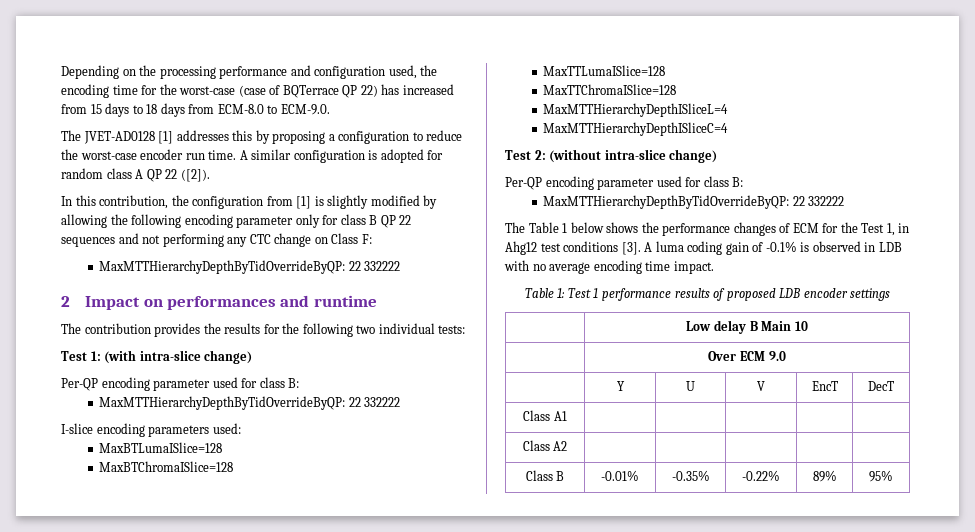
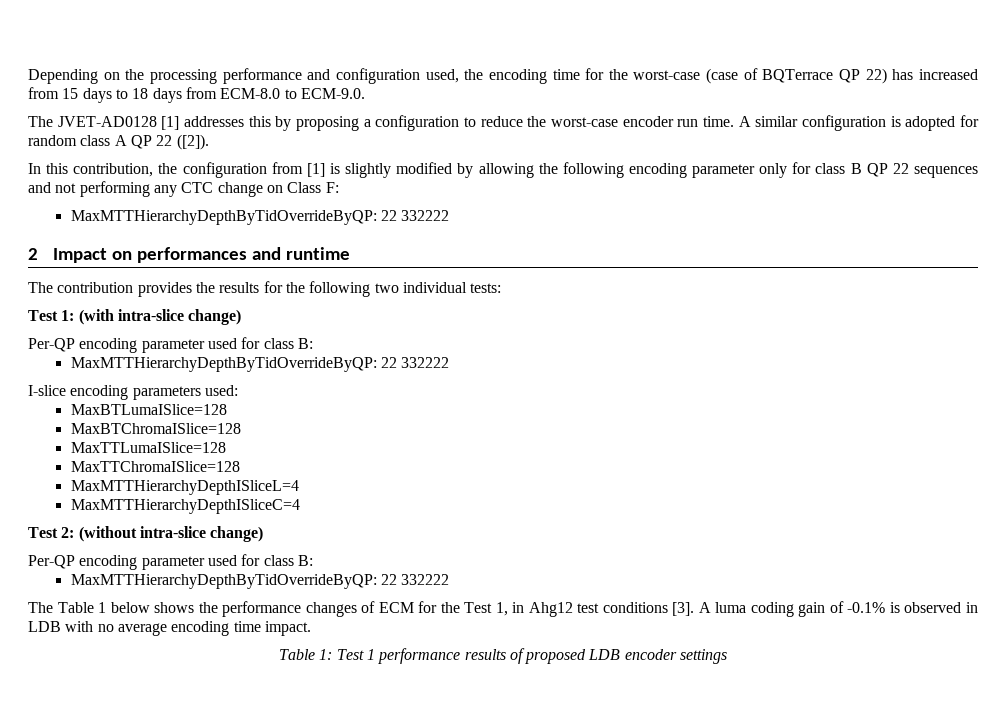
- | Low delay B Main 10
- | Over ECM 9.0
- | Y | U | V | EncT | DecT
- Class A1 | | | | |
- Class A2 | | | | |
- Class B | -0.01% | -0.35% | -0.22% | 89% | 95%

